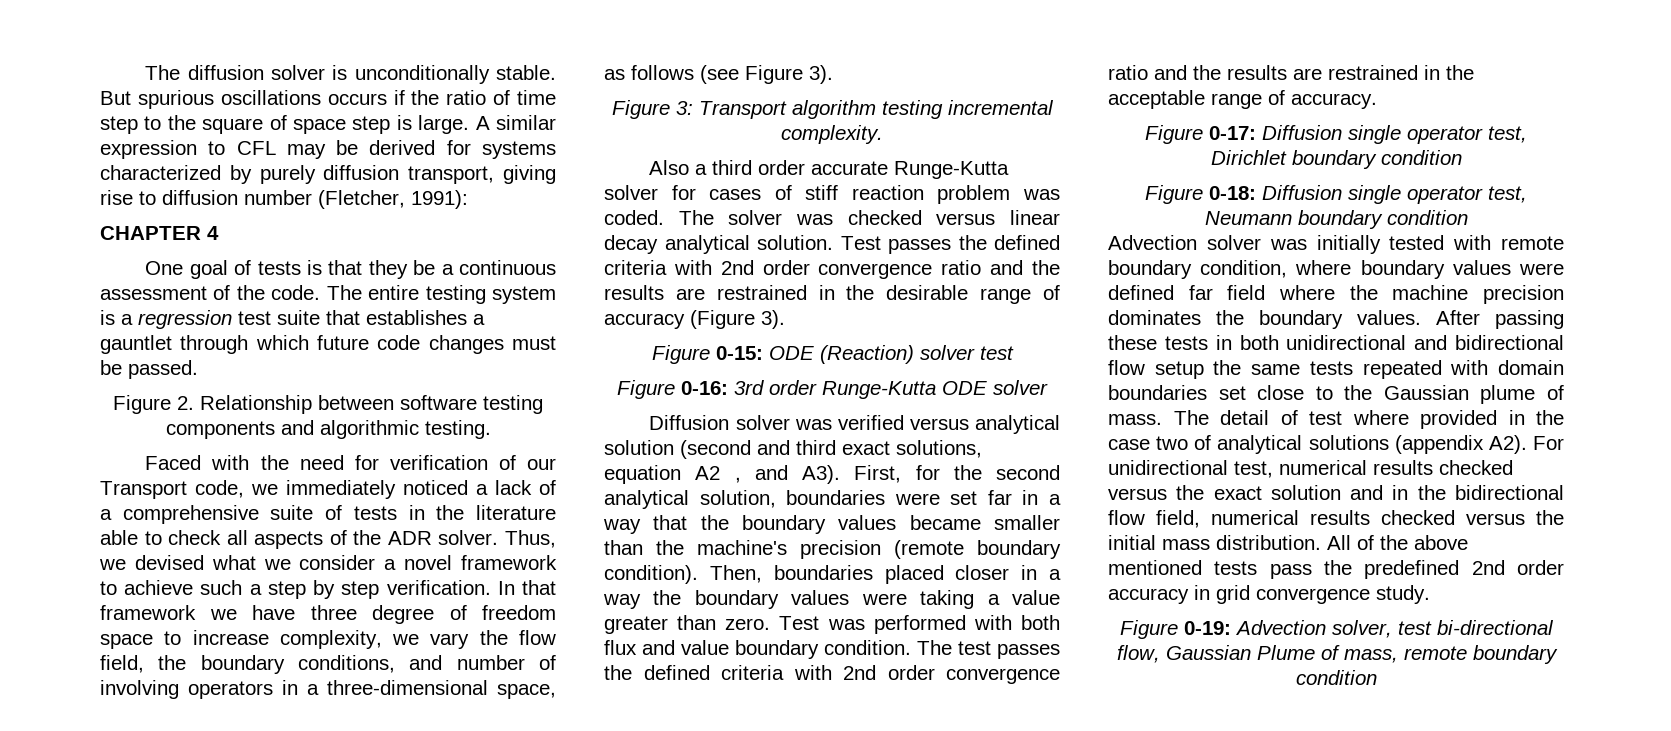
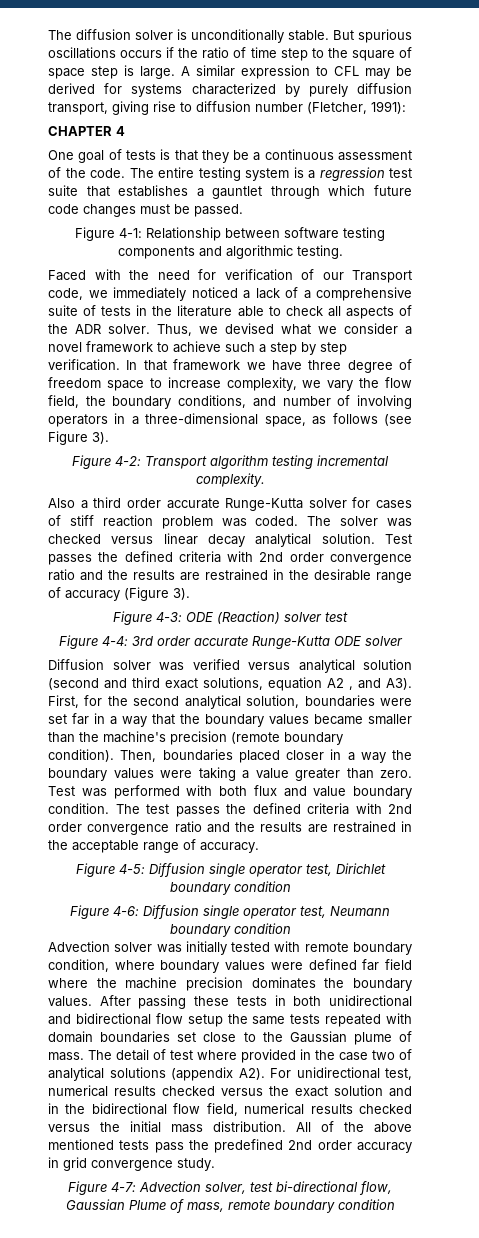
- Figure 2. Relationship between software testing components and algorithmic testing.
+ Figure 4-1: Relationship between software testing components and algorithmic testing.
- Figure 3: Transport algorithm testing incremental complexity.
+ Figure 4-2: Transport algorithm testing incremental complexity.
- Figure 0-15: ODE (Reaction) solver test
+ Figure 4-3: ODE (Reaction) solver test
- Figure 0-16: 3rd order Runge-Kutta ODE solver
+ Figure 4-4: 3rd order accurate Runge-Kutta ODE solver
- Figure 0-17: Diffusion single operator test, Dirichlet boundary condition
+ Figure 4-5: Diffusion single operator test, Dirichlet boundary condition
- Figure 0-18: Diffusion single operator test, Neumann boundary condition
+ Figure 4-6: Diffusion single operator test, Neumann boundary condition
- Figure 0-19: Advection solver, test bi-directional flow, Gaussian Plume of mass, remote boundary condition
+ Figure 4-7: Advection solver, test bi-directional flow, Gaussian Plume of mass, remote boundary condition

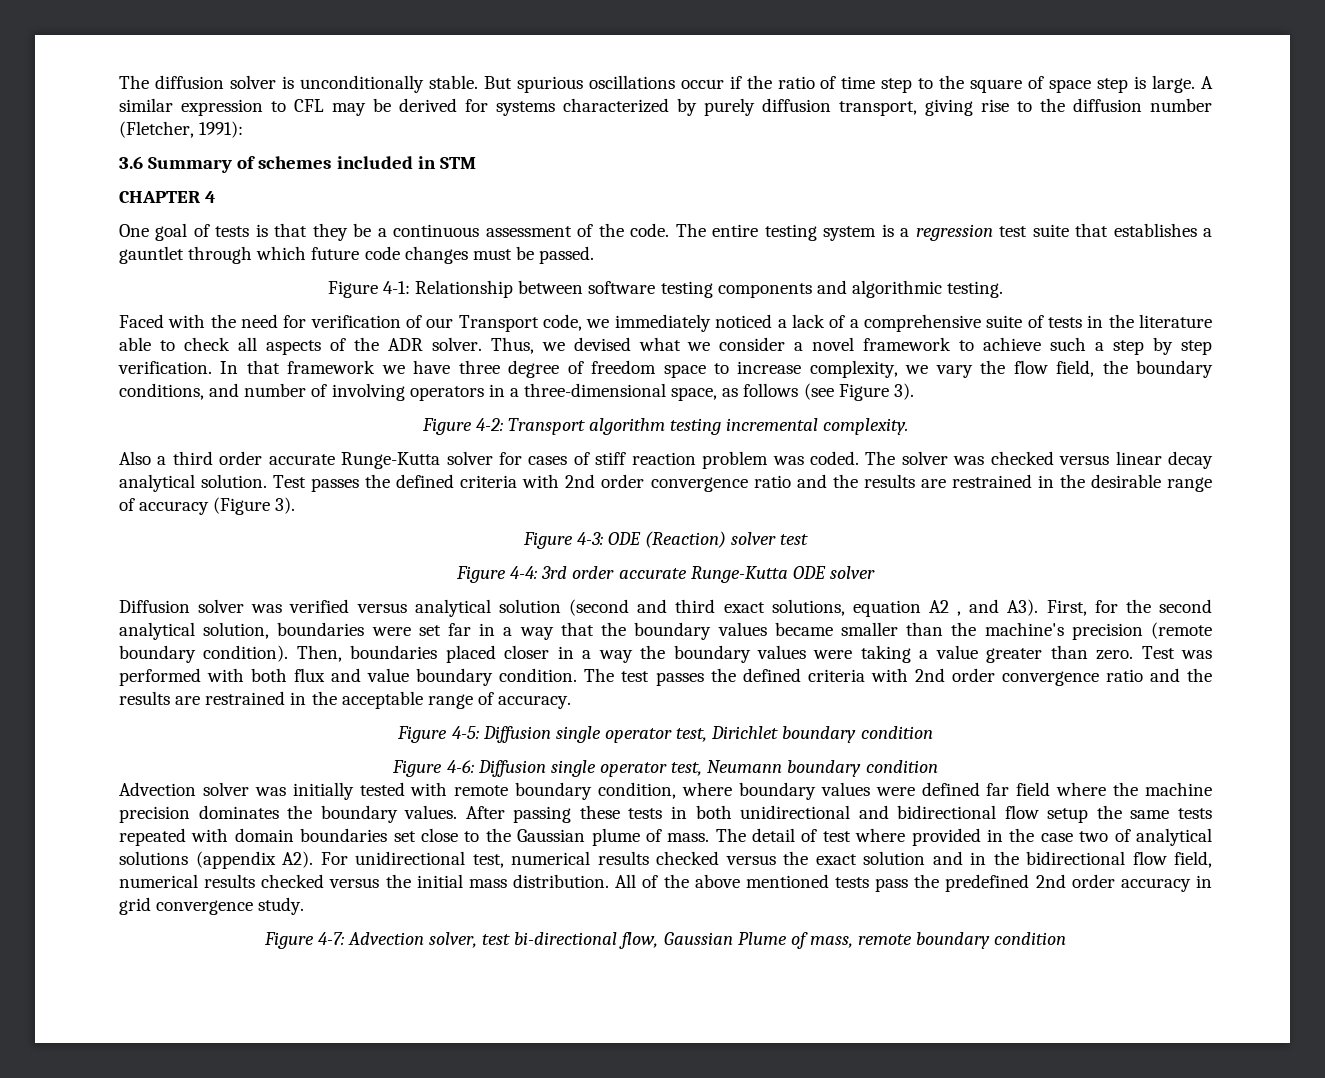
- But spurious oscillations occurs if the ratio of time step to the square of space step is large.
+ But spurious oscillations occur if the ratio of time step to the square of space step is large.
- A similar expression to CFL may be derived for systems characterized by purely diffusion transport, giving rise to diffusion number (Fletcher, 1991):
+ A similar expression to CFL may be derived for systems characterized by purely diffusion transport, giving rise to the diffusion number (Fletcher, 1991):
+ 3.6 Summary of schemes included in STM

